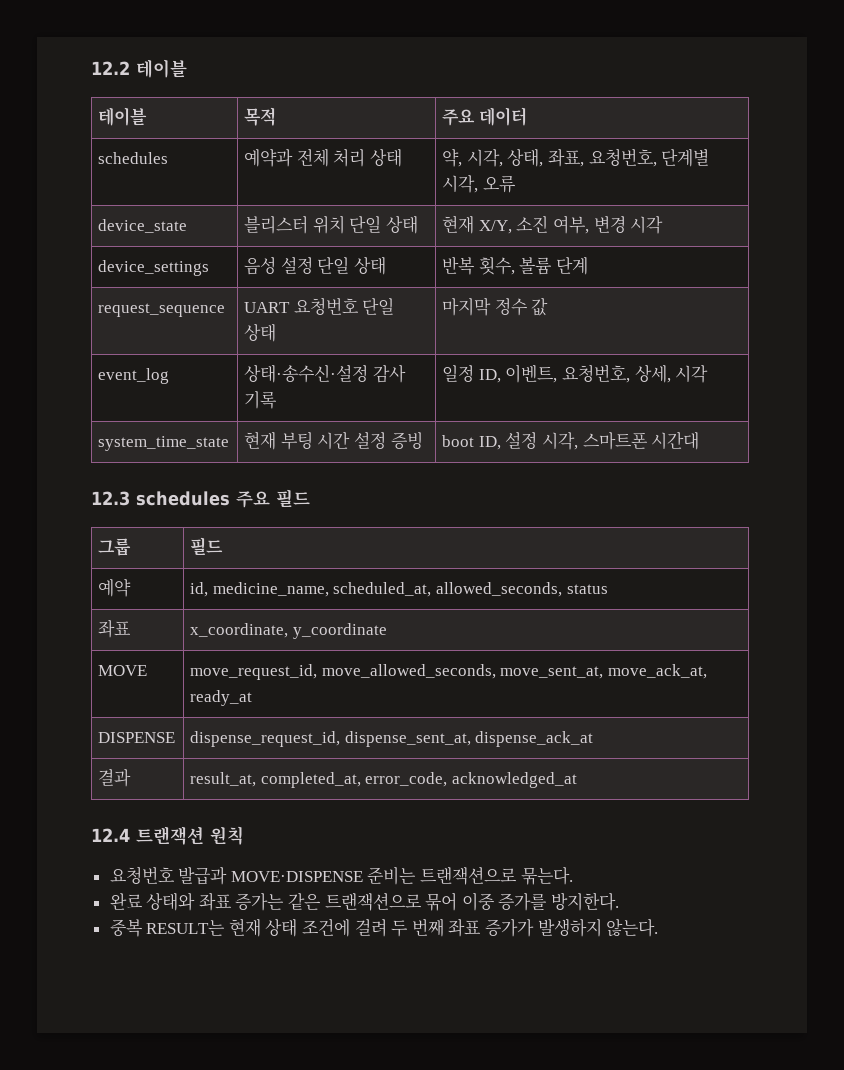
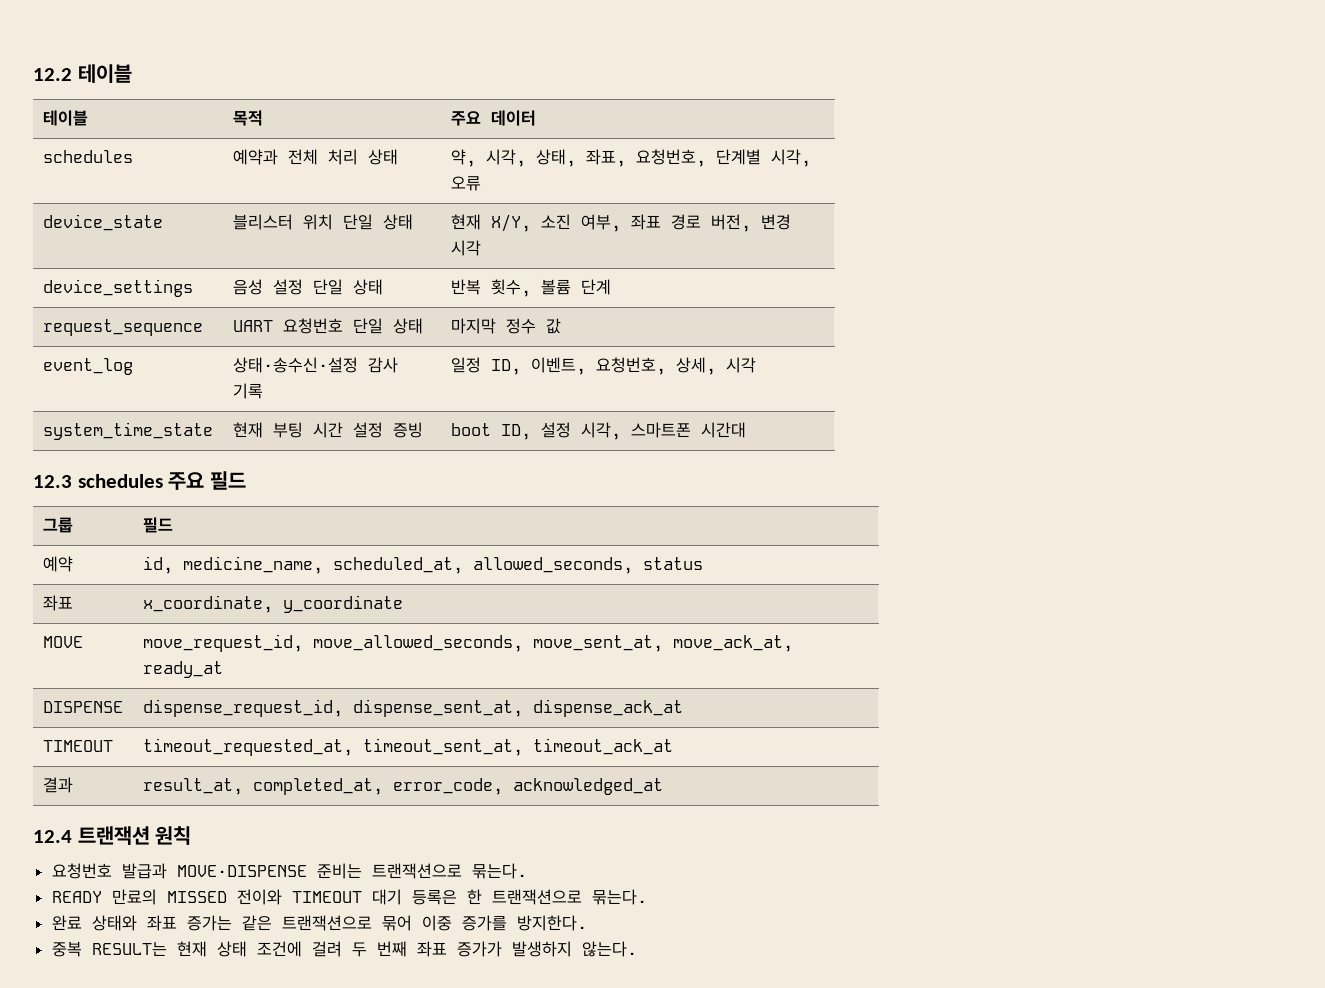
- device_state | 블리스터 위치 단일 상태 | 현재 X/Y, 소진 여부, 변경 시각
+ device_state | 블리스터 위치 단일 상태 | 현재 X/Y, 소진 여부, 좌표 경로 버전, 변경 시각
+ TIMEOUT | timeout_requested_at, timeout_sent_at, timeout_ack_at
+ READY 만료의 MISSED 전이와 TIMEOUT 대기 등록은 한 트랜잭션으로 묶는다.

